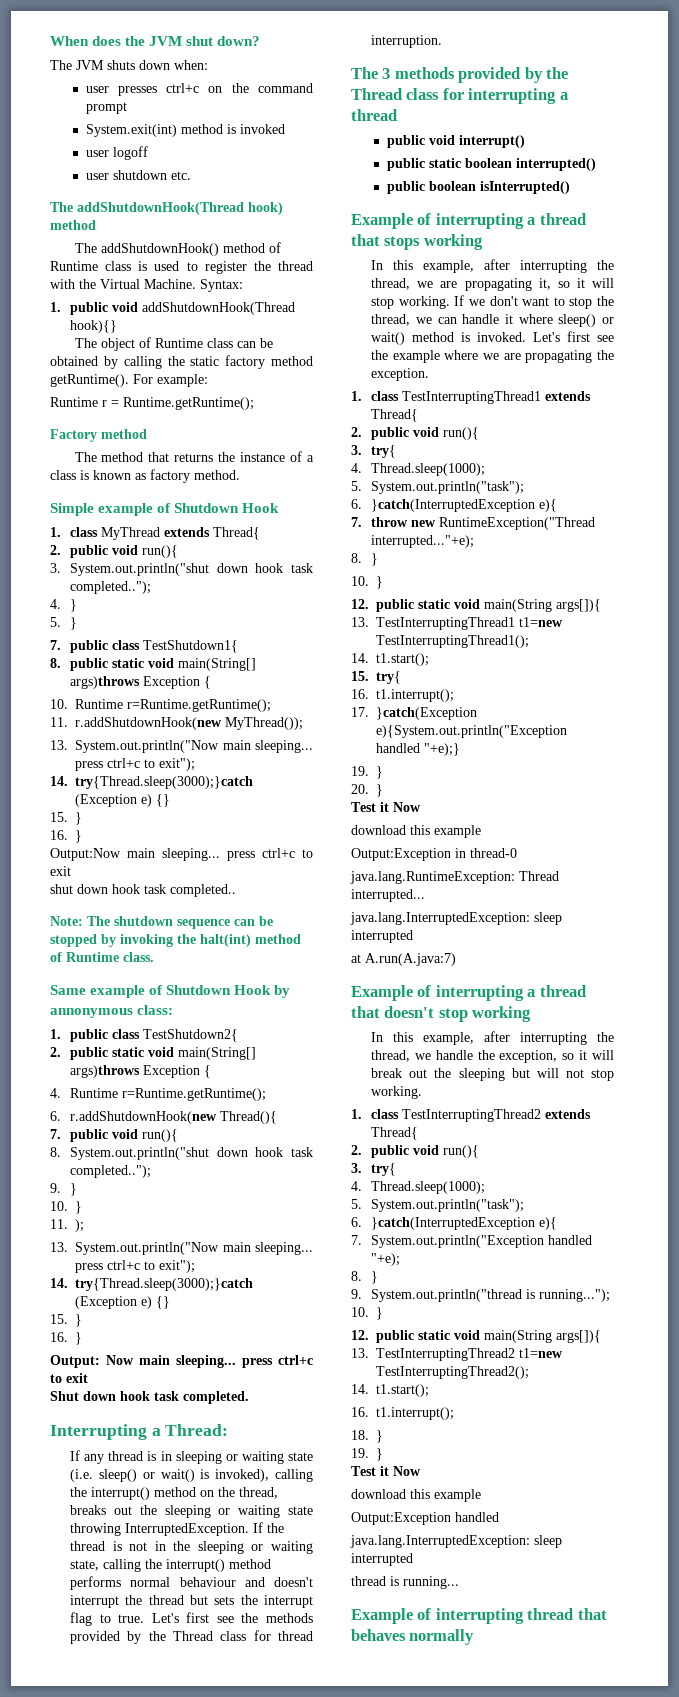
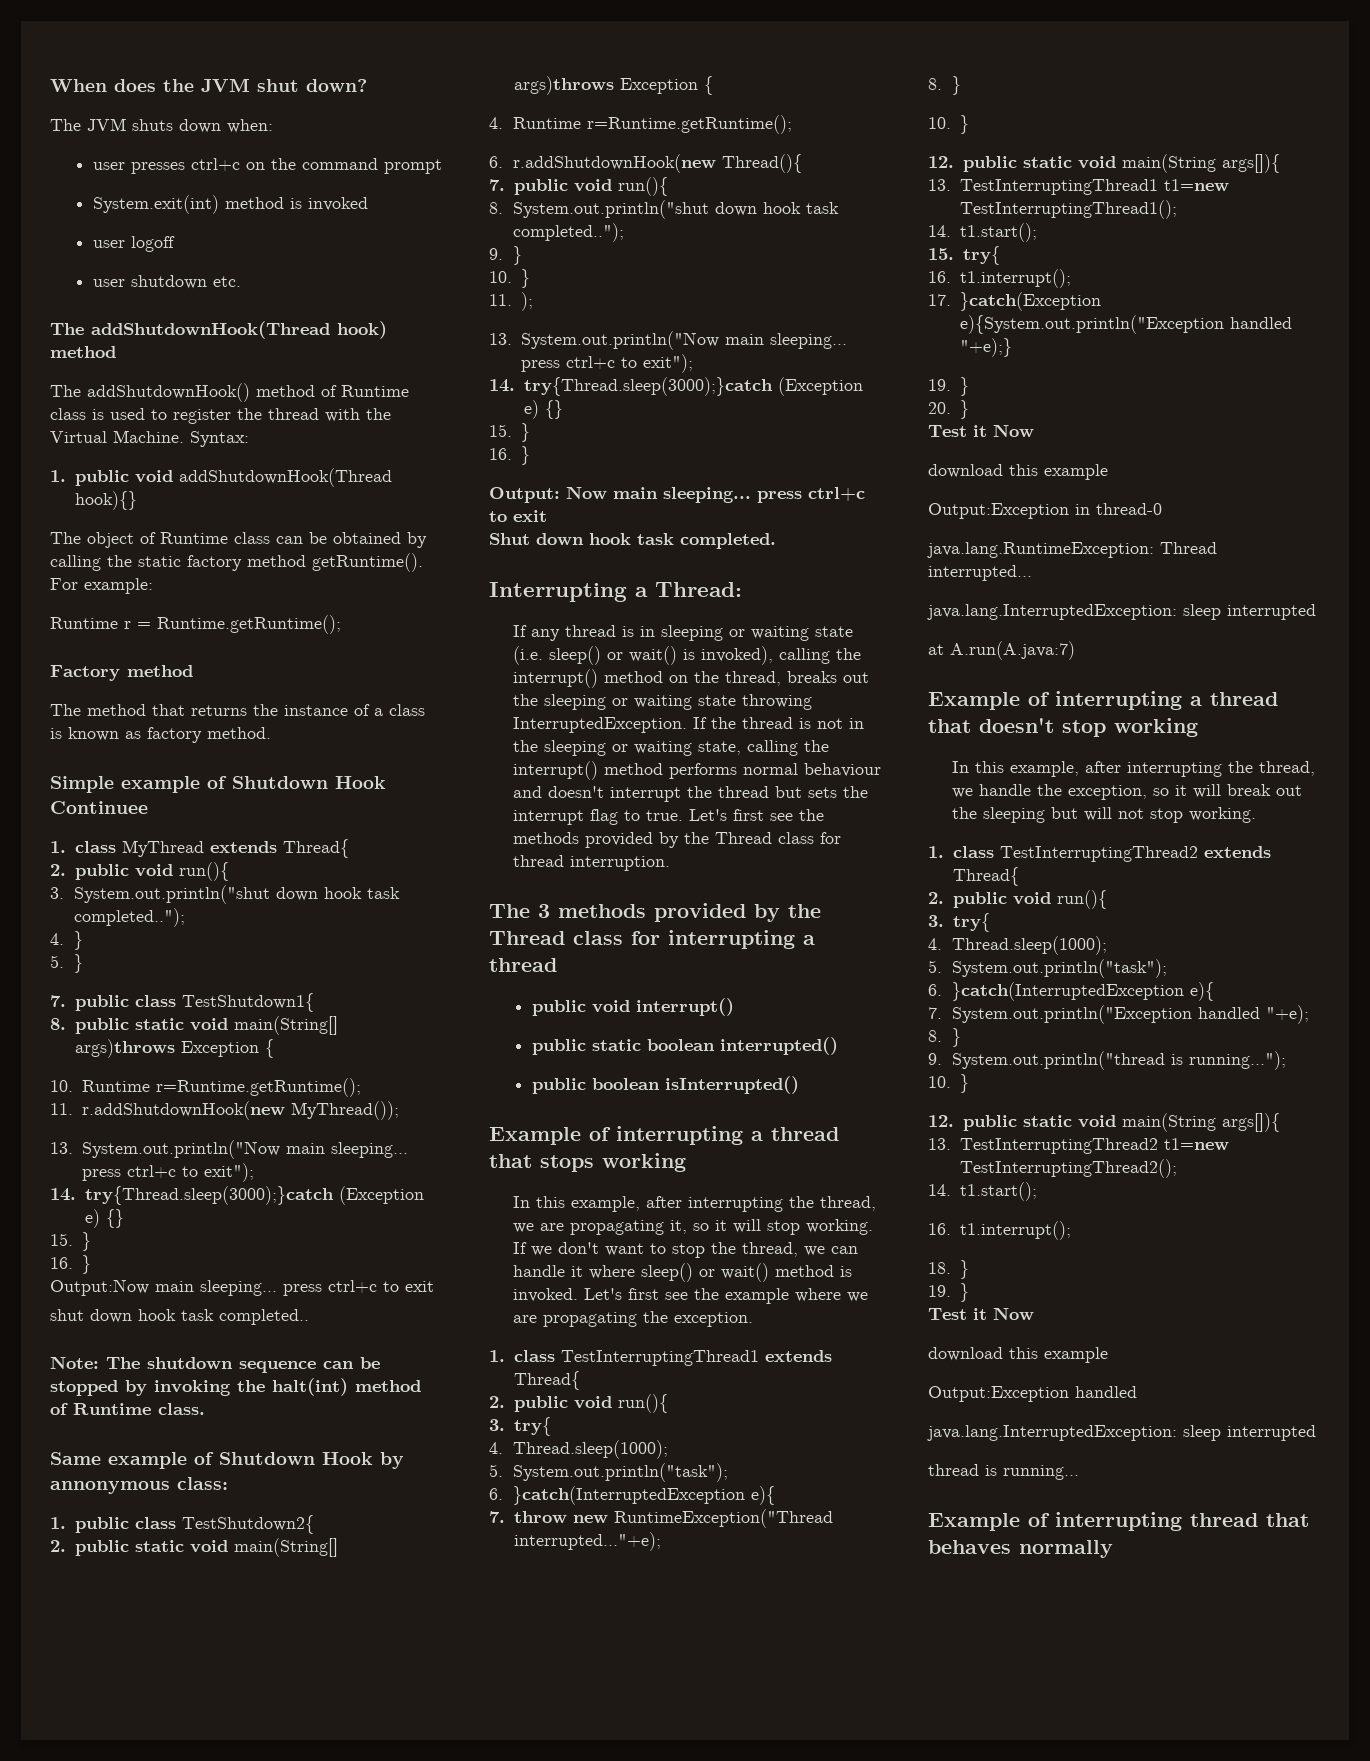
- Simple example of Shutdown Hook
+ Simple example of Shutdown Hook Continuee

